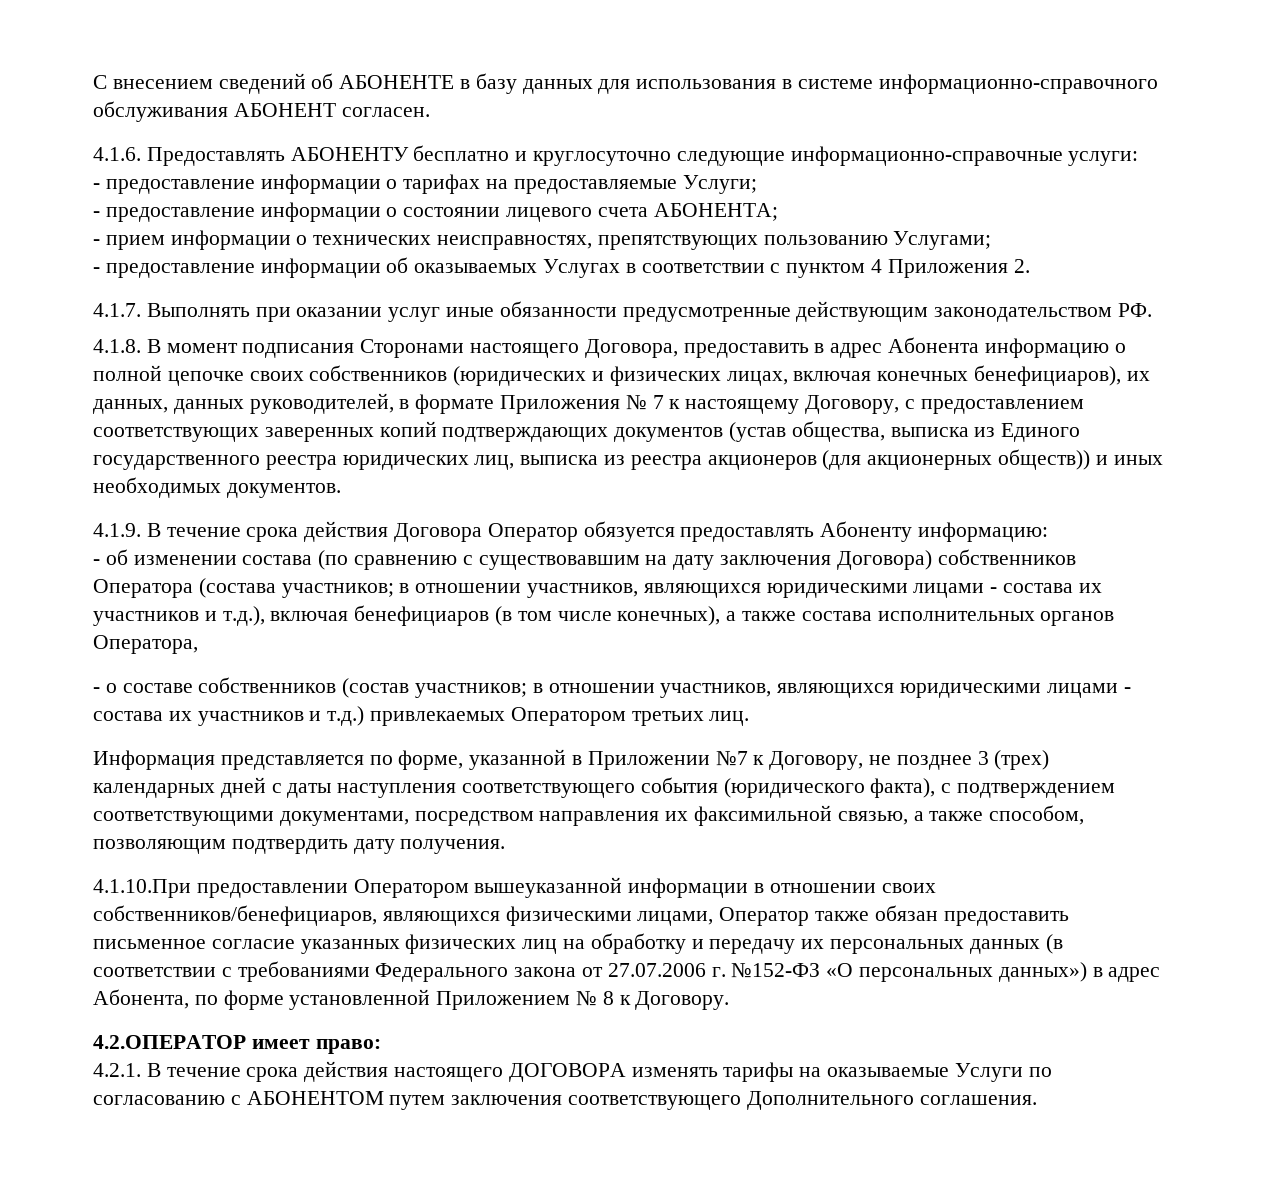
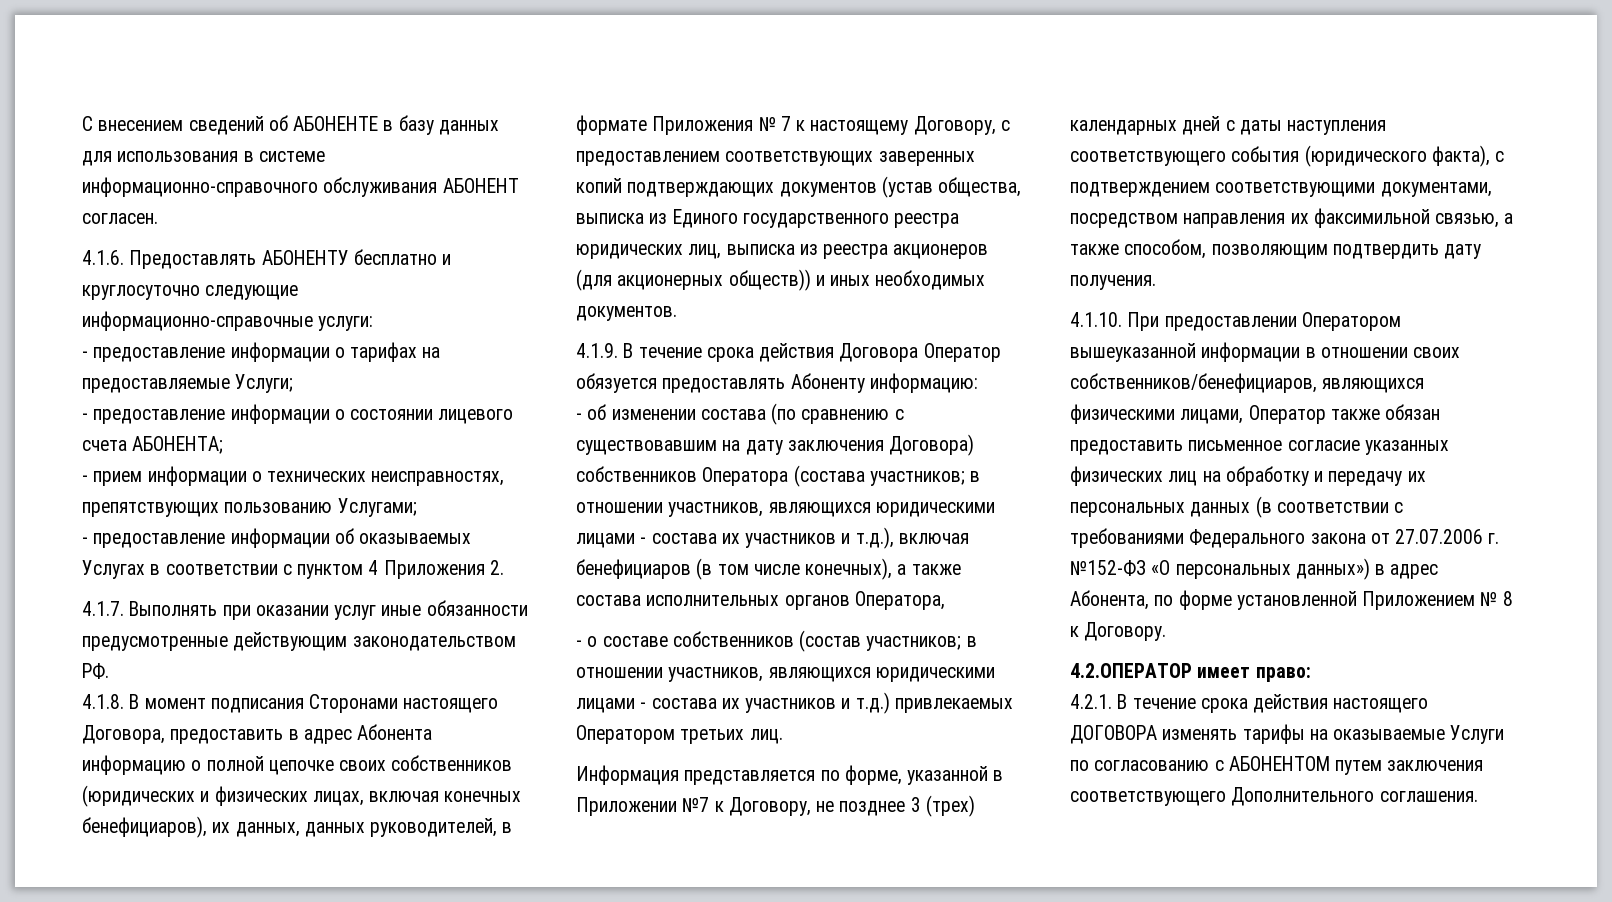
- 4.1.10.При предоставлении Оператором вышеуказанной информации в отношении своих собственников/бенефициаров, являющихся физическими лицами, Оператор также обязан предоставить письменное согласие указанных физических лиц на обработку и передачу их персональных данных (в соответствии с требованиями Федерального закона от 27.07.2006 г. №152-ФЗ «О персональных данных») в адрес Абонента, по форме установленной Приложением № 8 к Договору.
+ 4.1.10. При предоставлении Оператором вышеуказанной информации в отношении своих собственников/бенефициаров, являющихся физическими лицами, Оператор также обязан предоставить письменное согласие указанных физических лиц на обработку и передачу их персональных данных (в соответствии с требованиями Федерального закона от 27.07.2006 г. №152-ФЗ «О персональных данных») в адрес Абонента, по форме установленной Приложением № 8 к Договору.

